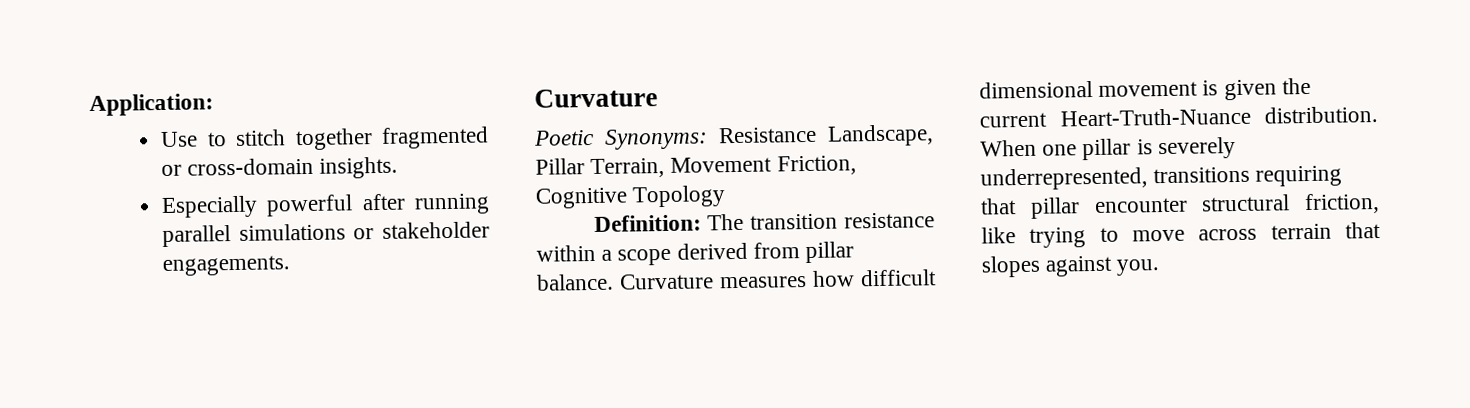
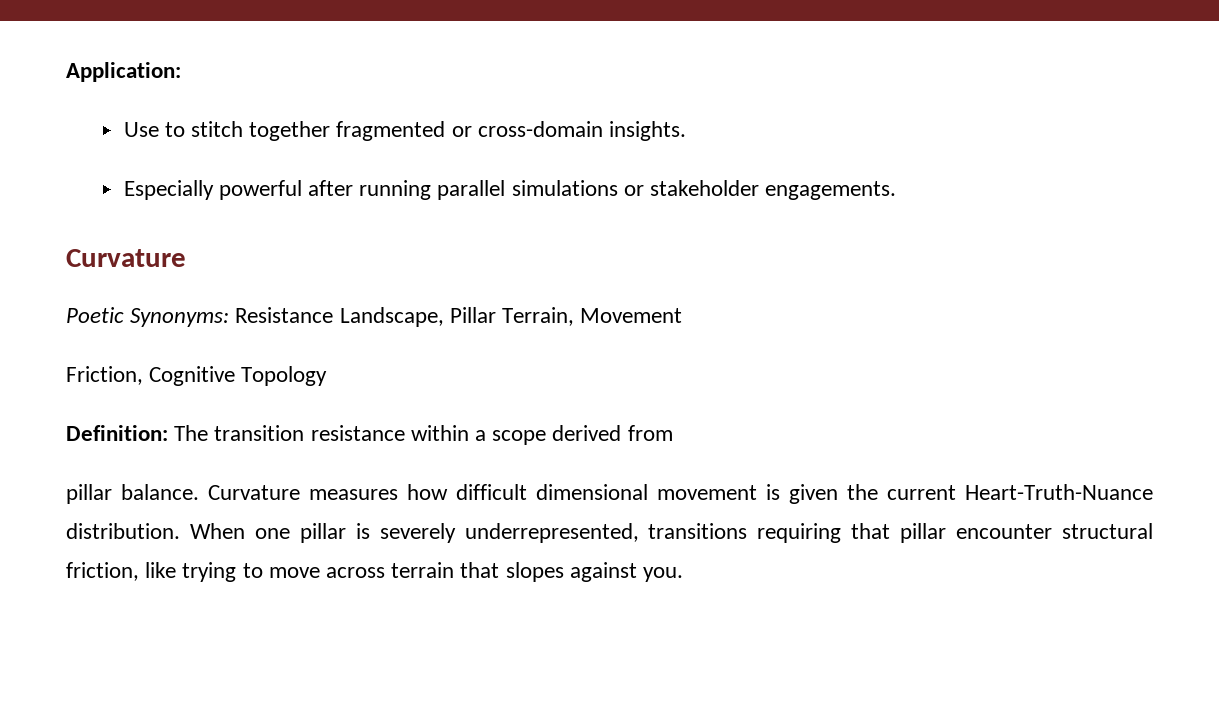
- Poetic Synonyms: Resistance Landscape, Pillar Terrain, Movement Friction, Cognitive Topology
+ Poetic Synonyms: Resistance Landscape, Pillar Terrain, Movement
+ Friction, Cognitive Topology
- Definition: The transition resistance within a scope derived from pillar balance.
+ Definition: The transition resistance within a scope derived from
+ pillar balance.

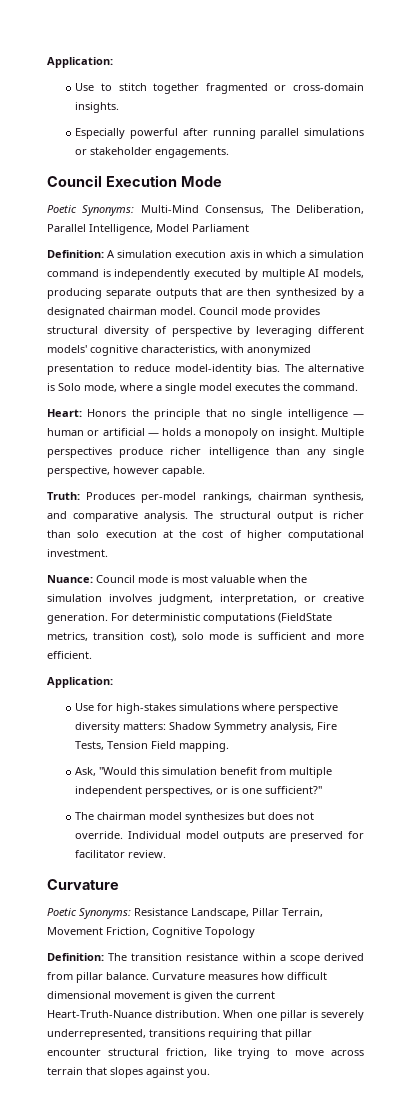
+ Council Execution Mode
+ Poetic Synonyms: Multi-Mind Consensus, The Deliberation, Parallel Intelligence, Model Parliament
+ Definition: A simulation execution axis in which a simulation command is independently executed by multiple AI models, producing separate outputs that are then synthesized by a designated chairman model. Council mode provides structural diversity of perspective by leveraging different models' cognitive characteristics, with anonymized presentation to reduce model-identity bias. The alternative is Solo mode, where a single model executes the command.
+ Heart: Honors the principle that no single intelligence — human or artificial — holds a monopoly on insight. Multiple perspectives produce richer intelligence than any single perspective, however capable.
+ Truth: Produces per-model rankings, chairman synthesis, and comparative analysis. The structural output is richer than solo execution at the cost of higher computational investment.
+ Nuance: Council mode is most valuable when the simulation involves judgment, interpretation, or creative generation. For deterministic computations (FieldState metrics, transition cost), solo mode is sufficient and more efficient.
+ Application:
+ Use for high-stakes simulations where perspective diversity matters: Shadow Symmetry analysis, Fire Tests, Tension Field mapping.
+ Ask, "Would this simulation benefit from multiple independent perspectives, or is one sufficient?"
+ The chairman model synthesizes but does not override. Individual model outputs are preserved for facilitator review.
- Poetic Synonyms: Resistance Landscape, Pillar Terrain, Movement
- Friction, Cognitive Topology
+ Poetic Synonyms: Resistance Landscape, Pillar Terrain, Movement Friction, Cognitive Topology
- Definition: The transition resistance within a scope derived from
- pillar balance.
+ Definition: The transition resistance within a scope derived from pillar balance.

